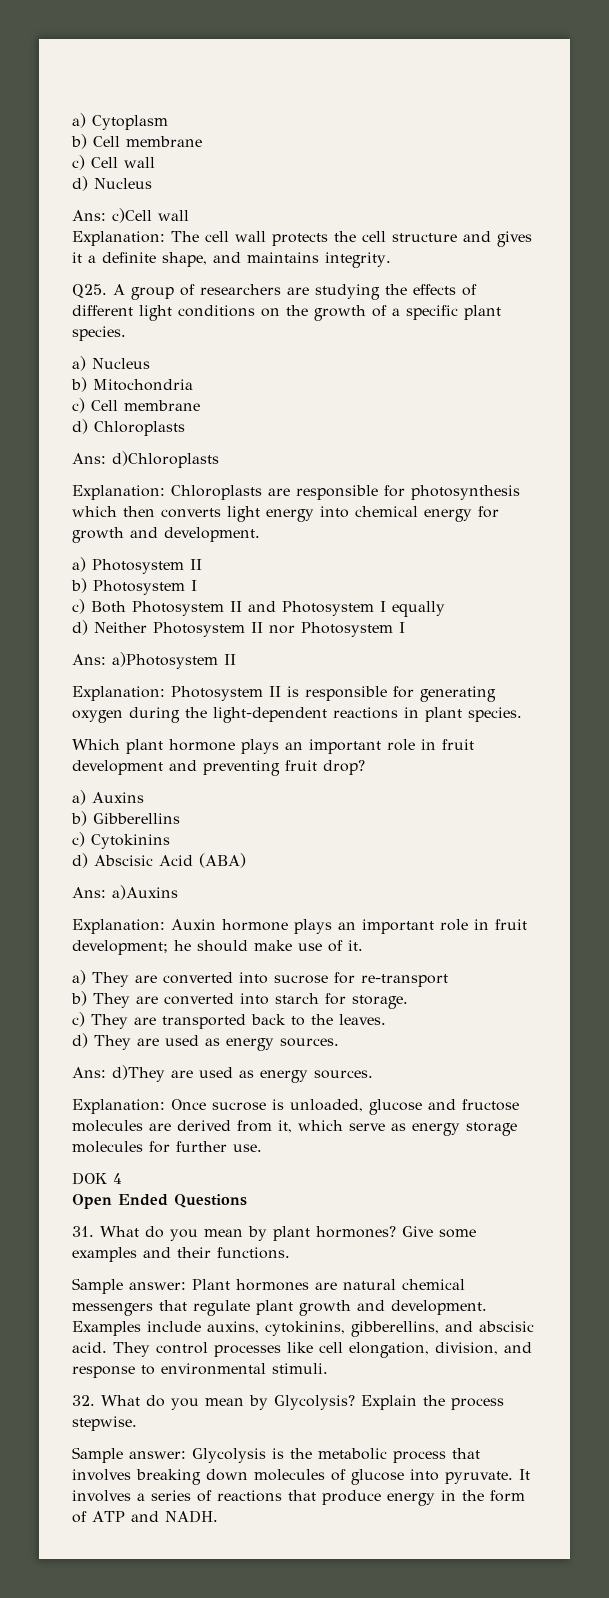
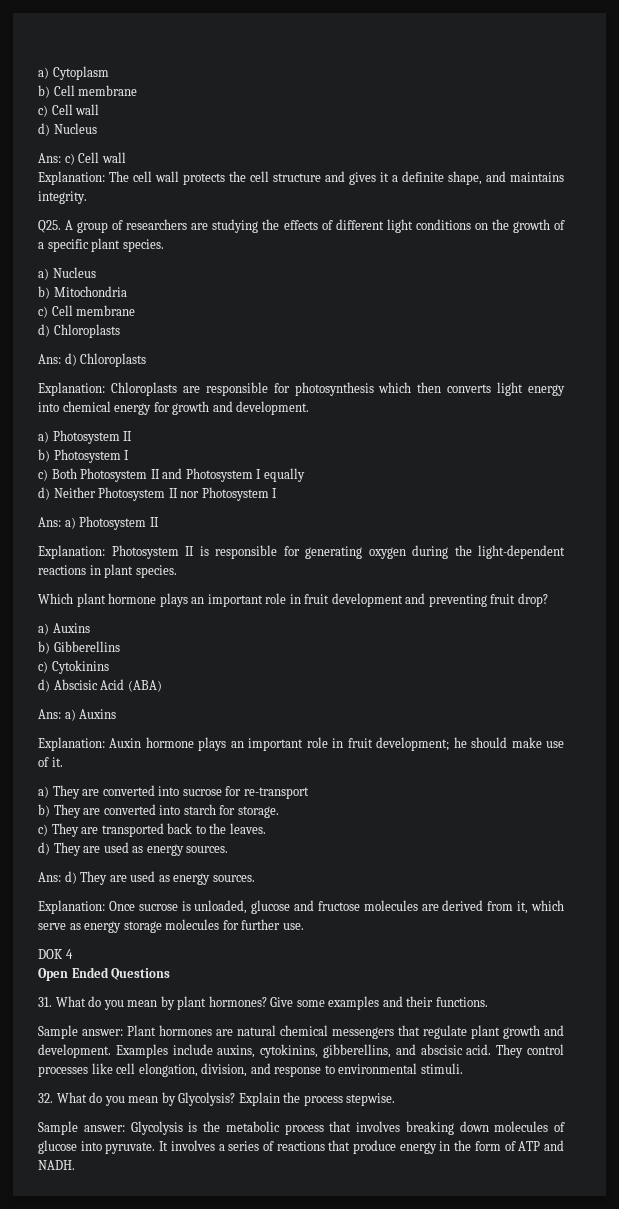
- Ans: c)Cell wall
+ Ans: c) Cell wall
- Ans: d)Chloroplasts
+ Ans: d) Chloroplasts
- Ans: a)Photosystem II
+ Ans: a) Photosystem II
- Ans: a)Auxins
+ Ans: a) Auxins
- Ans: d)They are used as energy sources.
+ Ans: d) They are used as energy sources.

